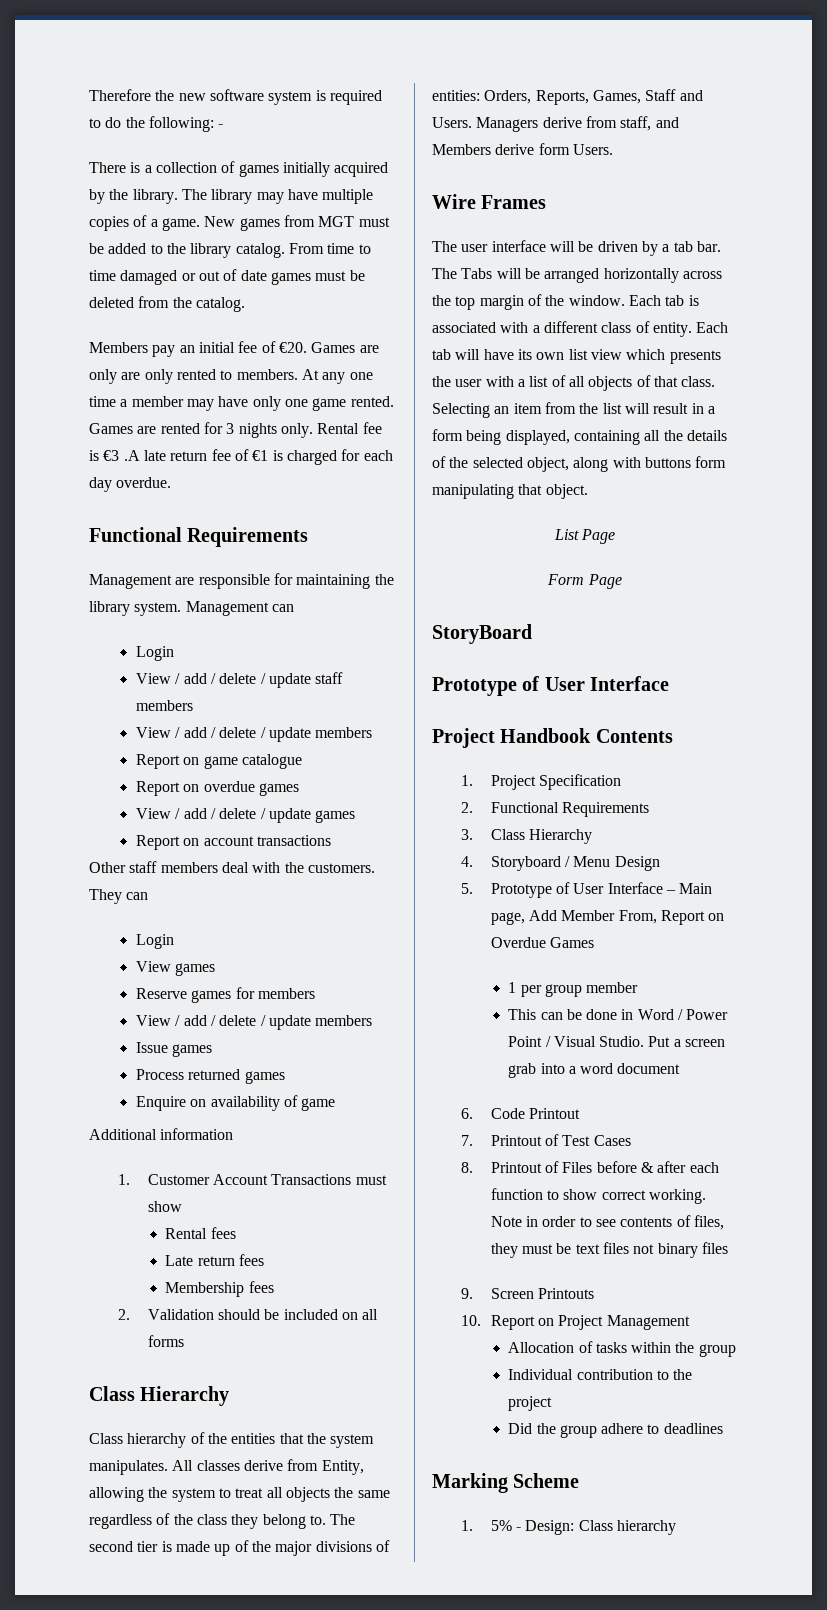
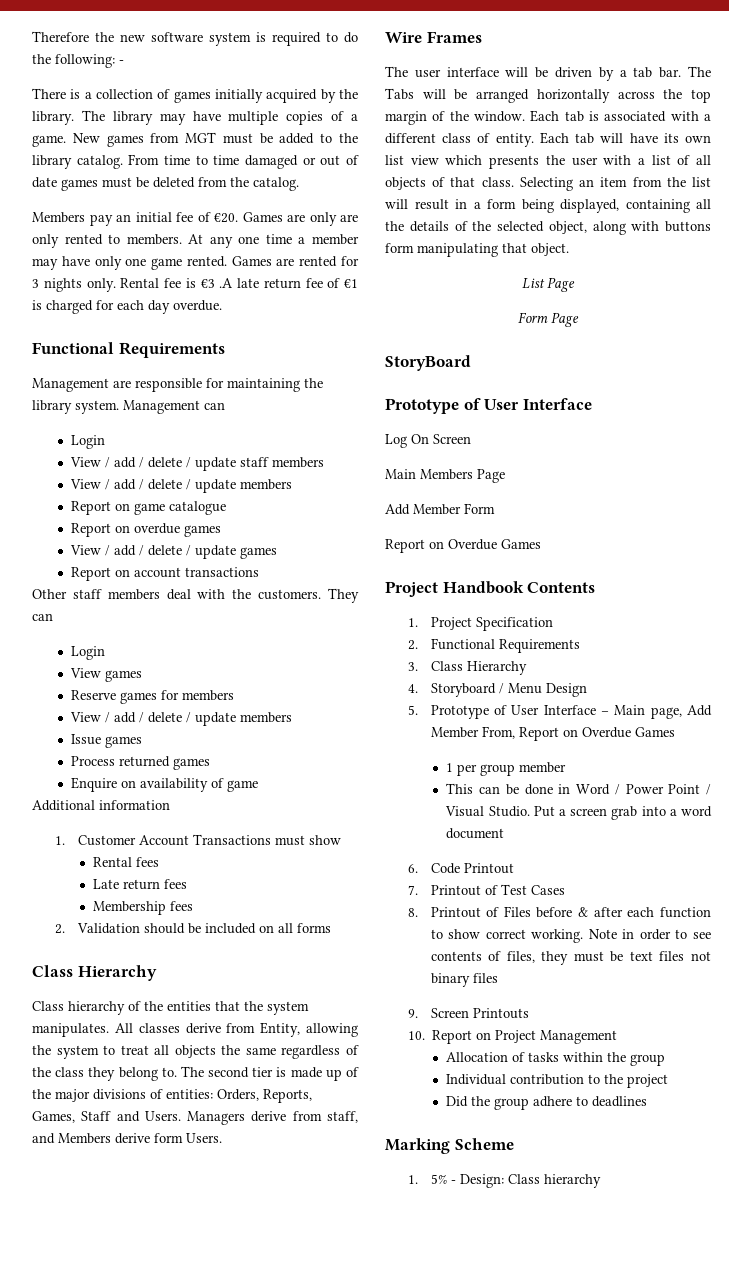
+ Log On Screen
+ Main Members Page
+ Add Member Form
+ Report on Overdue Games

